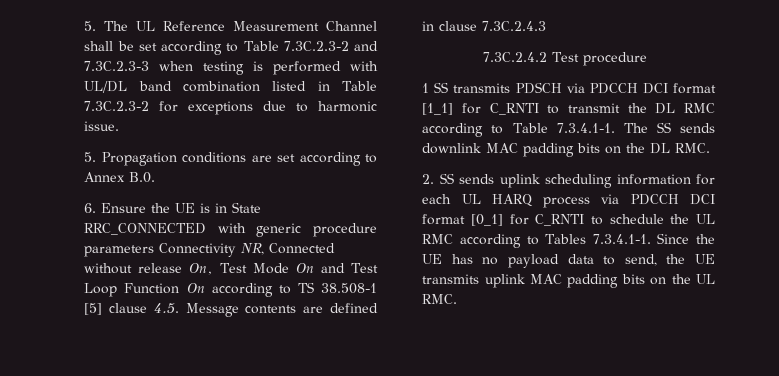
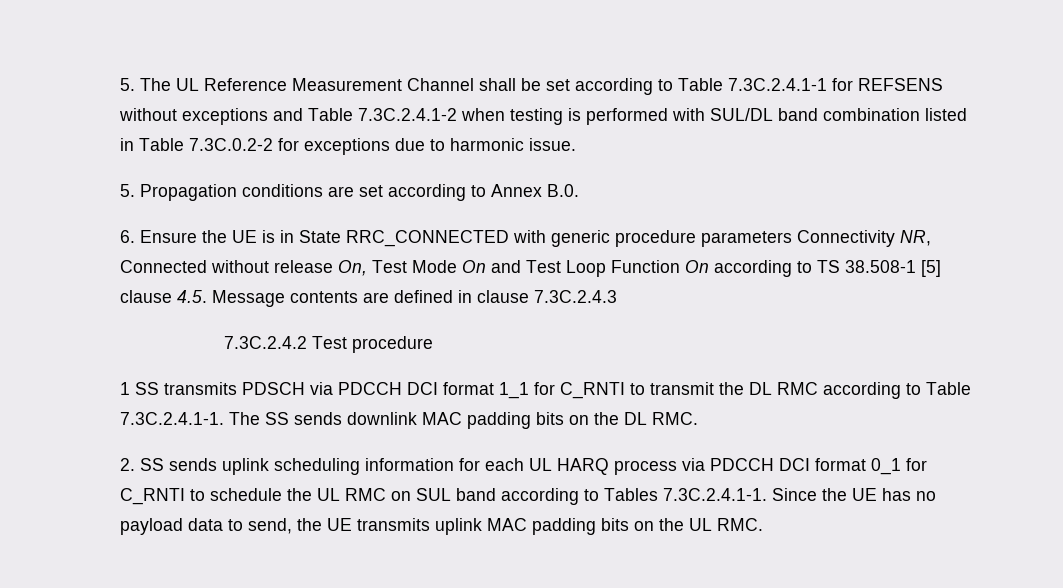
- 5. The UL Reference Measurement Channel shall be set according to Table 7.3C.2.3-2 and 7.3C.2.3-3 when testing is performed with UL/DL band combination listed in Table 7.3C.2.3-2 for exceptions due to harmonic issue.
+ 5. The UL Reference Measurement Channel shall be set according to Table 7.3C.2.4.1-1 for REFSENS without exceptions and Table 7.3C.2.4.1-2 when testing is performed with SUL/DL band combination listed in Table 7.3C.0.2-2 for exceptions due to harmonic issue.
- 1 SS transmits PDSCH via PDCCH DCI format [1_1] for C_RNTI to transmit the DL RMC according to Table 7.3.4.1-1. The SS sends downlink MAC padding bits on the DL RMC.
+ 1 SS transmits PDSCH via PDCCH DCI format 1_1 for C_RNTI to transmit the DL RMC according to Table 7.3C.2.4.1-1. The SS sends downlink MAC padding bits on the DL RMC.
- 2. SS sends uplink scheduling information for each UL HARQ process via PDCCH DCI format [0_1] for C_RNTI to schedule the UL RMC according to Tables 7.3.4.1-1. Since the UE has no payload data to send, the UE transmits uplink MAC padding bits on the UL RMC.
+ 2. SS sends uplink scheduling information for each UL HARQ process via PDCCH DCI format 0_1 for C_RNTI to schedule the UL RMC on SUL band according to Tables 7.3C.2.4.1-1. Since the UE has no payload data to send, the UE transmits uplink MAC padding bits on the UL RMC.

